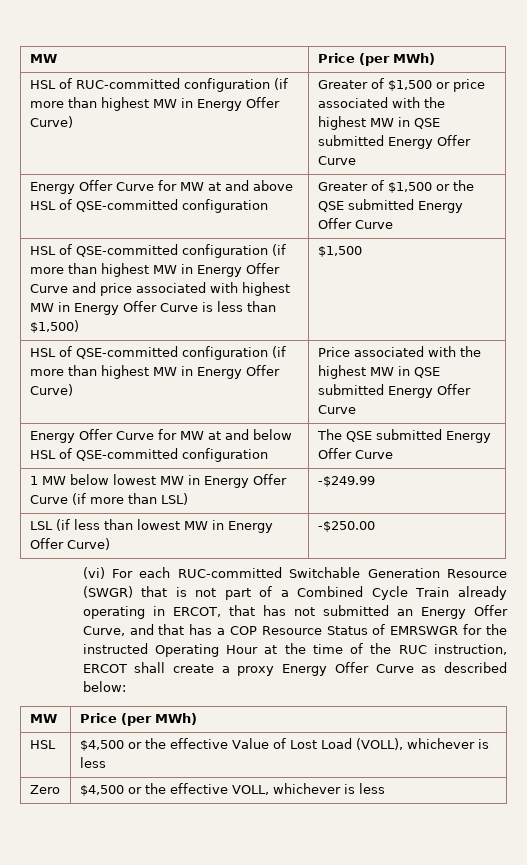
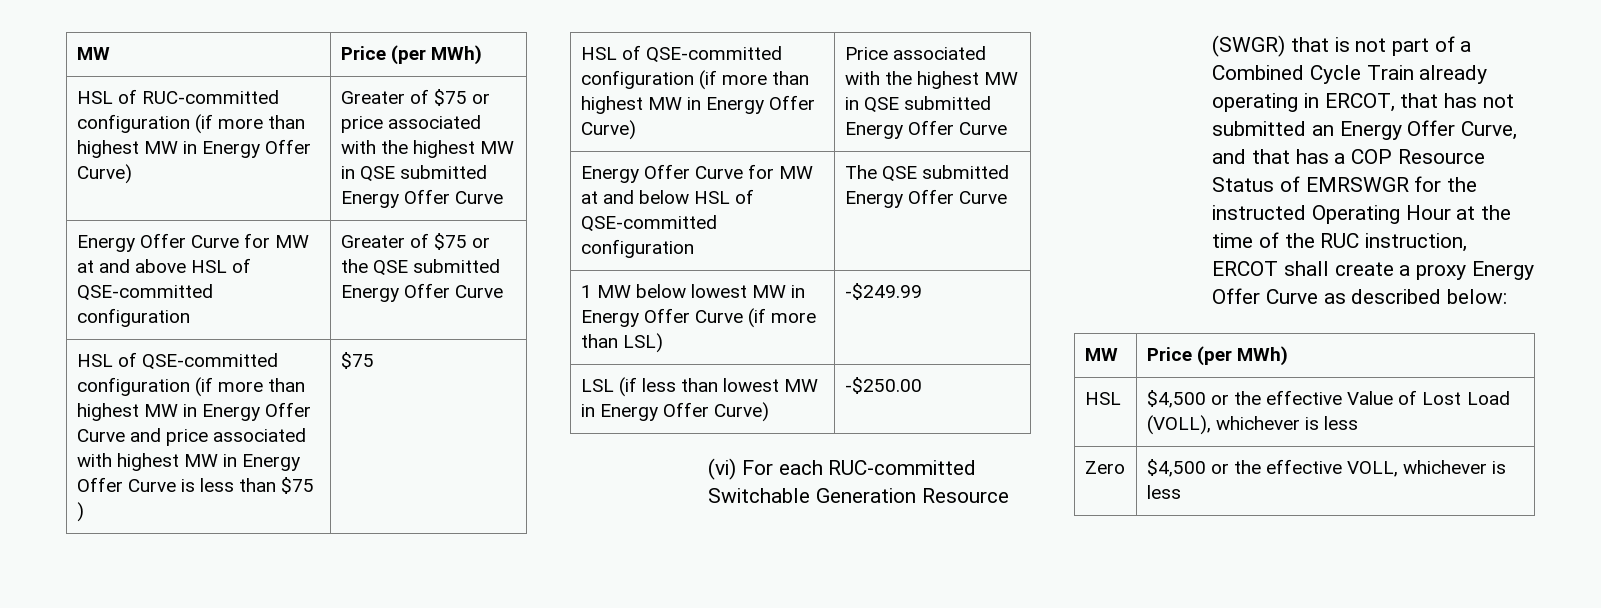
- HSL of RUC-committed configuration (if more than highest MW in Energy Offer Curve) | Greater of $1,500 or price associated with the highest MW in QSE submitted Energy Offer Curve
+ HSL of RUC-committed configuration (if more than highest MW in Energy Offer Curve) | Greater of $75 or price associated with the highest MW in QSE submitted Energy Offer Curve
- Energy Offer Curve for MW at and above HSL of QSE-committed configuration | Greater of $1,500 or the QSE submitted Energy Offer Curve
+ Energy Offer Curve for MW at and above HSL of QSE-committed configuration | Greater of $75 or the QSE submitted Energy Offer Curve
- HSL of QSE-committed configuration (if more than highest MW in Energy Offer Curve and price associated with highest MW in Energy Offer Curve is less than $1,500) | $1,500
+ HSL of QSE-committed configuration (if more than highest MW in Energy Offer Curve and price associated with highest MW in Energy Offer Curve is less than $75 ) | $75

